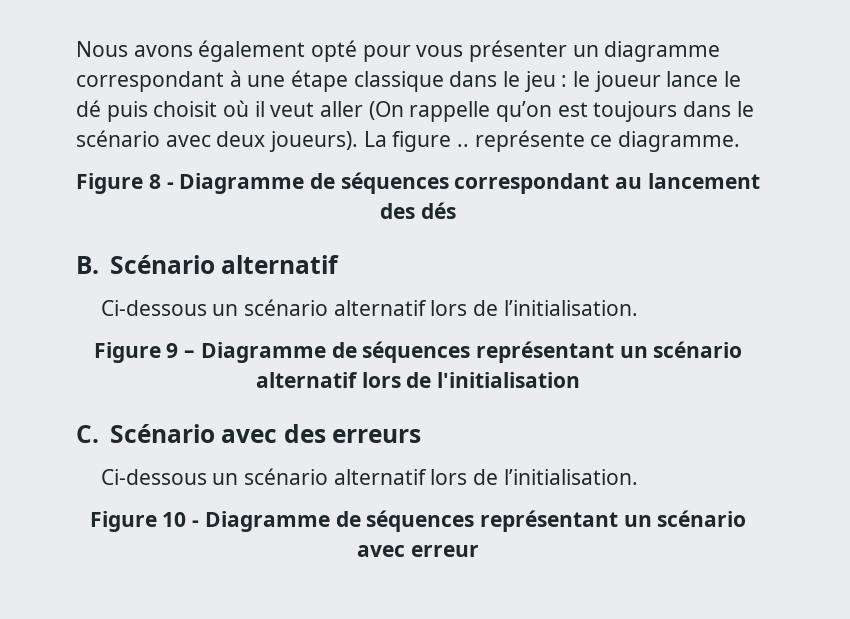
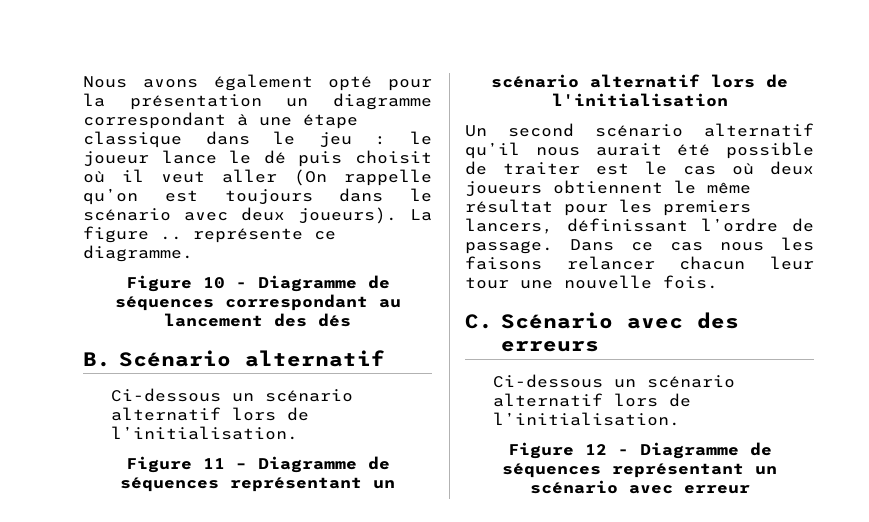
- Nous avons également opté pour vous présenter un diagramme correspondant à une étape classique dans le jeu : le joueur lance le dé puis choisit où il veut aller (On rappelle qu’on est toujours dans le scénario avec deux joueurs).
+ Nous avons également opté pour la présentation un diagramme correspondant à une étape classique dans le jeu : le joueur lance le dé puis choisit où il veut aller (On rappelle qu’on est toujours dans le scénario avec deux joueurs).
- Figure 8 - Diagramme de séquences correspondant au lancement des dés
+ Figure 10 - Diagramme de séquences correspondant au lancement des dés
- Figure 9 – Diagramme de séquences représentant un scénario alternatif lors de l'initialisation
+ Figure 11 – Diagramme de séquences représentant un scénario alternatif lors de l'initialisation
+ Un second scénario alternatif qu’il nous aurait été possible de traiter est le cas où deux joueurs obtiennent le même résultat pour les premiers lancers, définissant l’ordre de passage. Dans ce cas nous les faisons relancer chacun leur tour une nouvelle fois.
- Figure 10 - Diagramme de séquences représentant un scénario avec erreur
+ Figure 12 - Diagramme de séquences représentant un scénario avec erreur

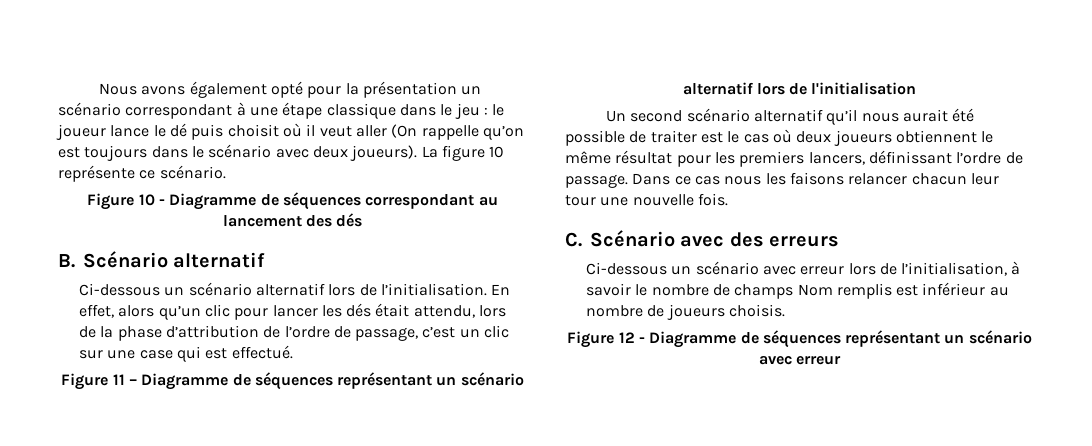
- Nous avons également opté pour la présentation un diagramme correspondant à une étape classique dans le jeu : le joueur lance le dé puis choisit où il veut aller (On rappelle qu’on est toujours dans le scénario avec deux joueurs).
+ Nous avons également opté pour la présentation un scénario correspondant à une étape classique dans le jeu : le joueur lance le dé puis choisit où il veut aller (On rappelle qu’on est toujours dans le scénario avec deux joueurs).
- La figure .. représente ce diagramme.
+ La figure 10 représente ce scénario.
+ En effet, alors qu’un clic pour lancer les dés était attendu, lors de la phase d’attribution de l’ordre de passage, c’est un clic sur une case qui est effectué.
  C. Scénario avec des erreurs
- Ci-dessous un scénario alternatif lors de l’initialisation.
+ Ci-dessous un scénario avec erreur lors de l’initialisation, à savoir le nombre de champs Nom remplis est inférieur au nombre de joueurs choisis.

